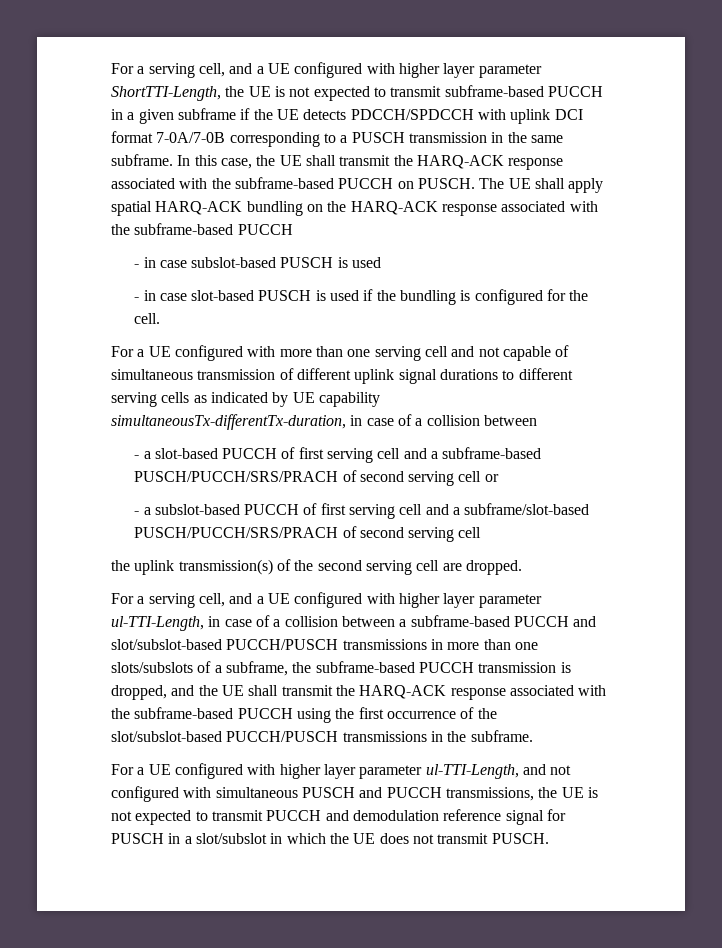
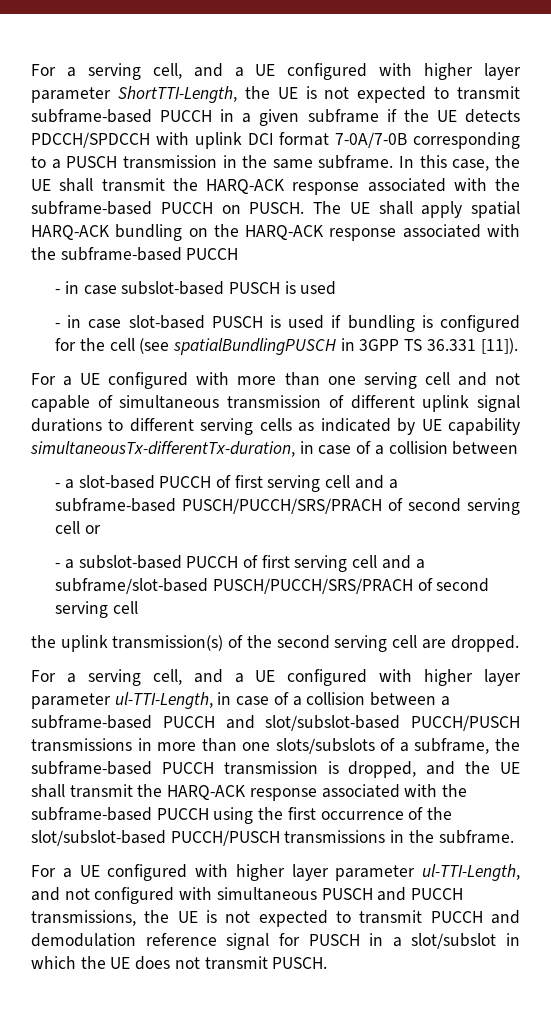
- - in case slot-based PUSCH is used if the bundling is configured for the cell.
+ - in case slot-based PUSCH is used if bundling is configured for the cell (see spatialBundlingPUSCH in 3GPP TS 36.331 [11]).

